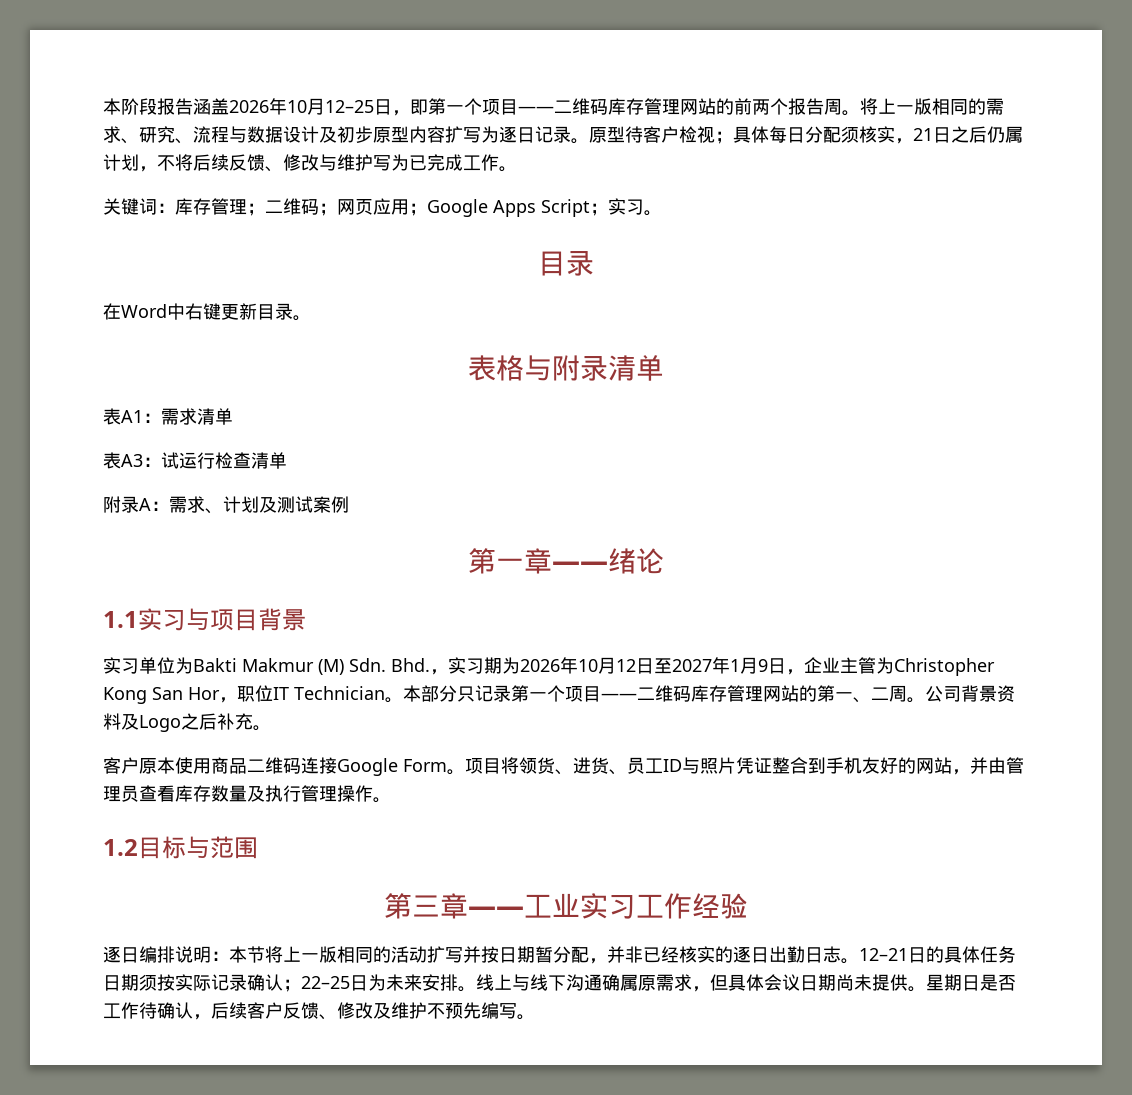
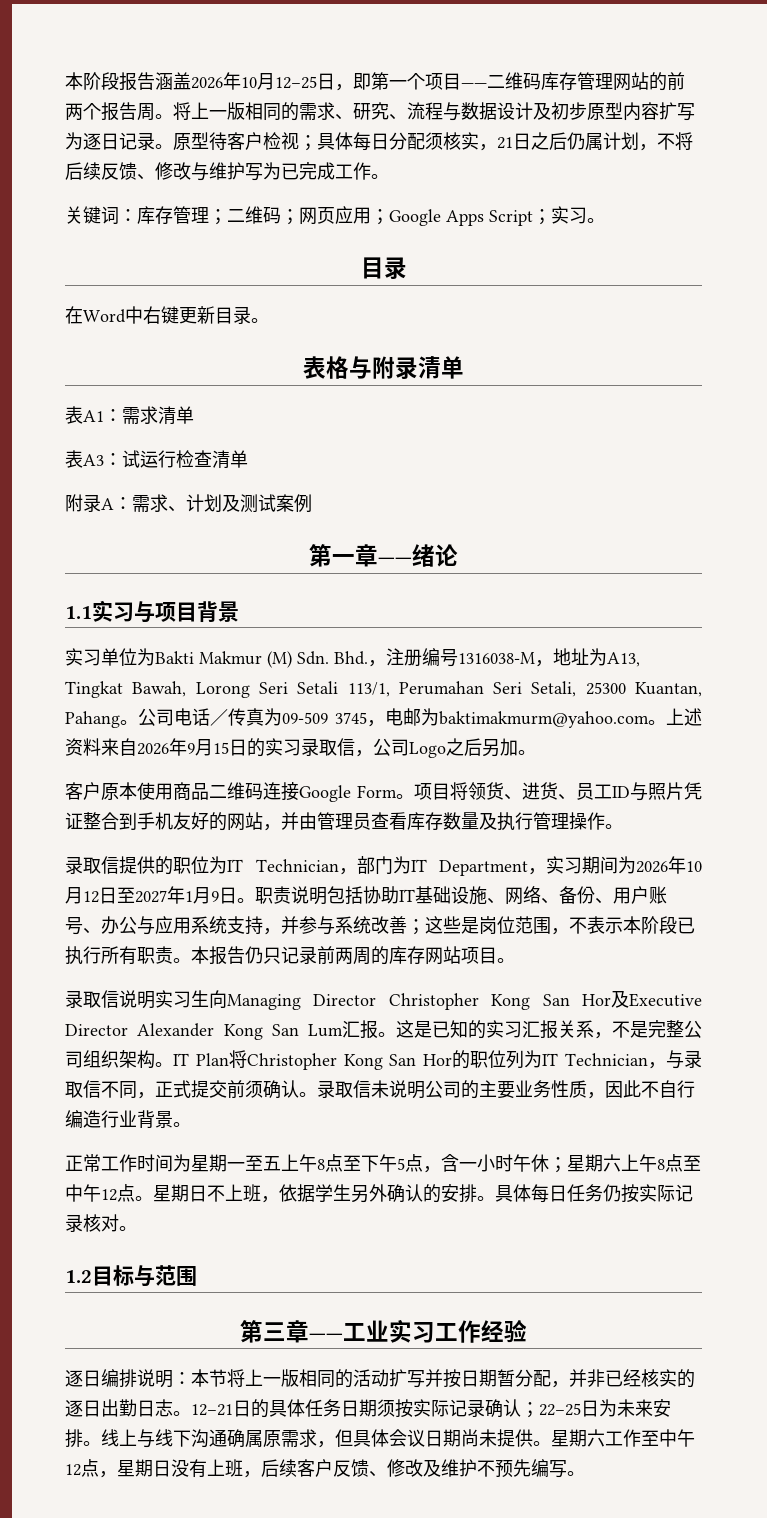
- 实习单位为Bakti Makmur (M) Sdn. Bhd.，实习期为2026年10月12日至2027年1月9日，企业主管为Christopher Kong San Hor，职位IT Technician。本部分只记录第一个项目——二维码库存管理网站的第一、二周。公司背景资料及Logo之后补充。
+ 实习单位为Bakti Makmur (M) Sdn. Bhd.，注册编号1316038-M，地址为A13, Tingkat Bawah, Lorong Seri Setali 113/1, Perumahan Seri Setali, 25300 Kuantan, Pahang。公司电话／传真为09-509 3745，电邮为baktimakmurm@yahoo.com。上述资料来自2026年9月15日的实习录取信，公司Logo之后另加。
+ 录取信提供的职位为IT Technician，部门为IT Department，实习期间为2026年10月12日至2027年1月9日。职责说明包括协助IT基础设施、网络、备份、用户账号、办公与应用系统支持，并参与系统改善；这些是岗位范围，不表示本阶段已执行所有职责。本报告仍只记录前两周的库存网站项目。
+ 录取信说明实习生向Managing Director Christopher Kong San Hor及Executive Director Alexander Kong San Lum汇报。这是已知的实习汇报关系，不是完整公司组织架构。IT Plan将Christopher Kong San Hor的职位列为IT Technician，与录取信不同，正式提交前须确认。录取信未说明公司的主要业务性质，因此不自行编造行业背景。
+ 正常工作时间为星期一至五上午8点至下午5点，含一小时午休；星期六上午8点至中午12点。星期日不上班，依据学生另外确认的安排。具体每日任务仍按实际记录核对。
- 星期日是否工作待确认，后续客户反馈、修改及维护不预先编写。
+ 星期六工作至中午12点，星期日没有上班，后续客户反馈、修改及维护不预先编写。

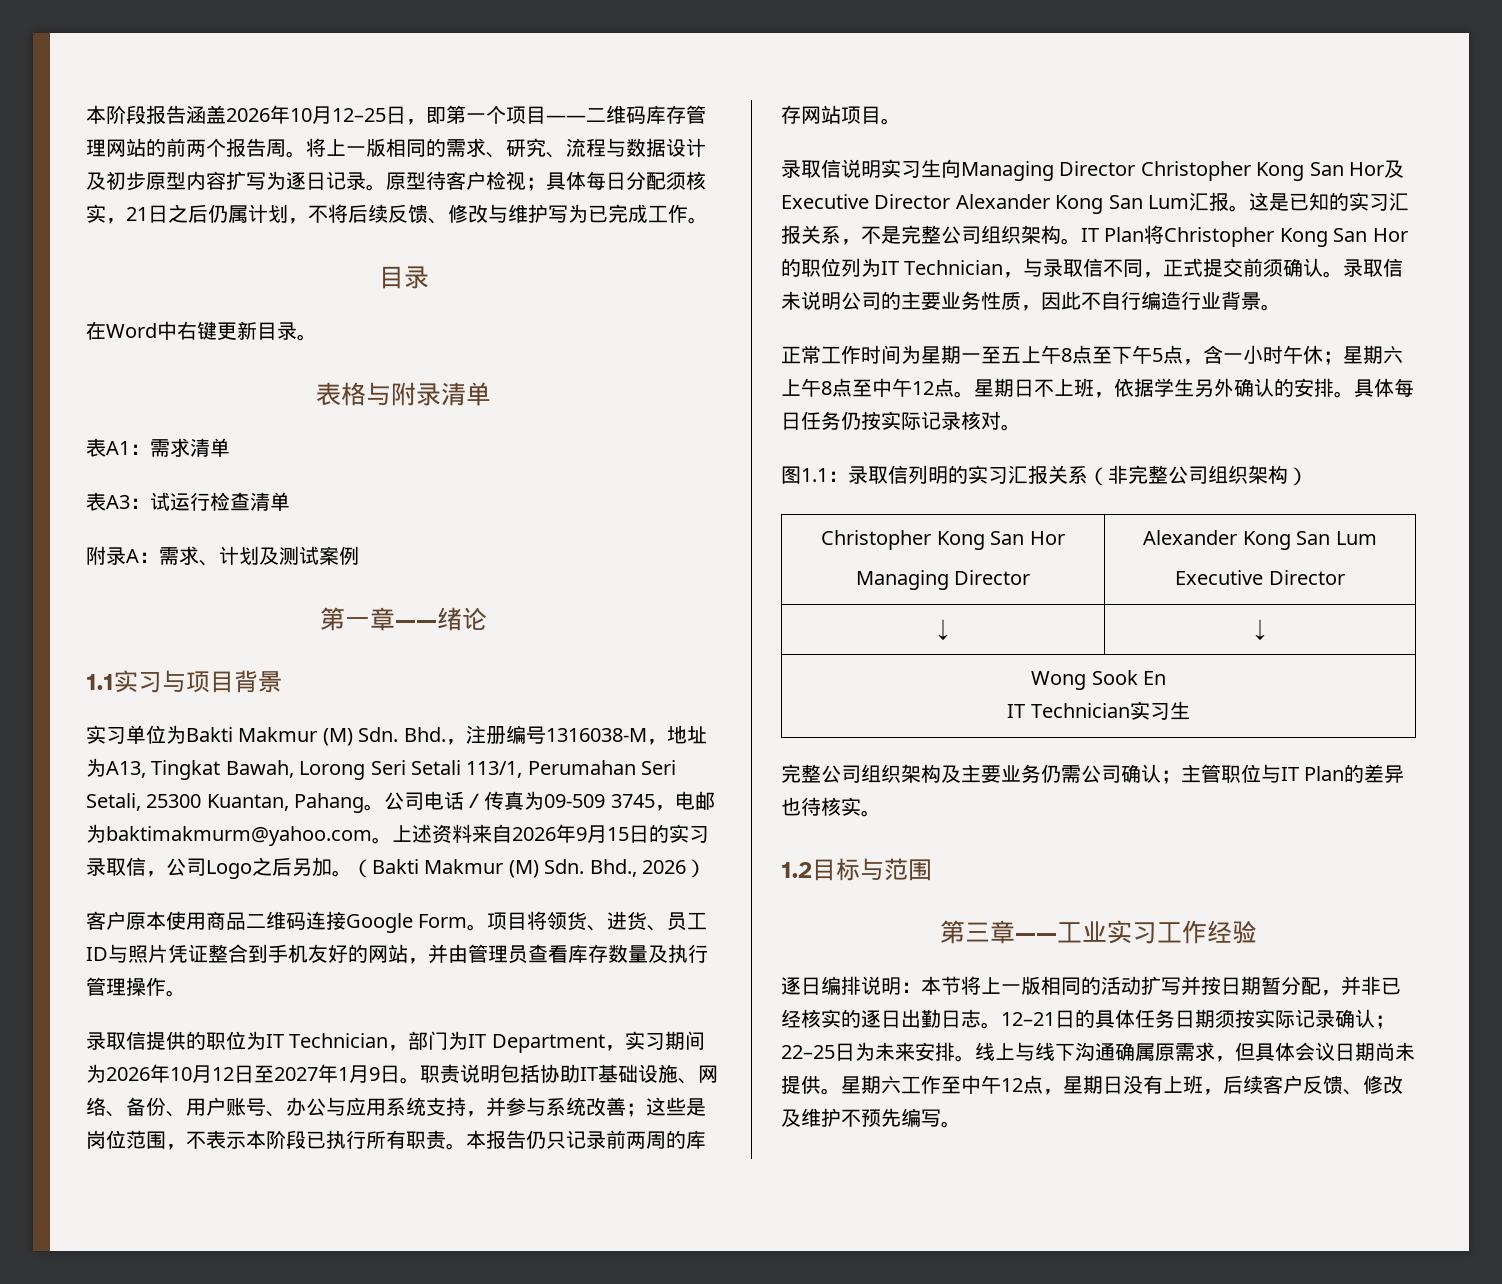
- 关键词：库存管理；二维码；网页应用；Google Apps Script；实习。
+ （Bakti Makmur (M) Sdn. Bhd., 2026）
+ 图1.1：录取信列明的实习汇报关系（非完整公司组织架构）
+ Christopher Kong San Hor
+ Managing Director | Alexander Kong San Lum
+ Executive Director
+ ↓ | ↓
+ Wong Sook En
+ IT Technician实习生
+ 完整公司组织架构及主要业务仍需公司确认；主管职位与IT Plan的差异也待核实。

